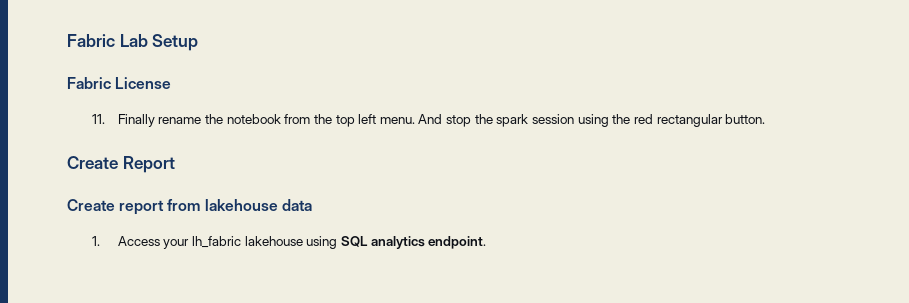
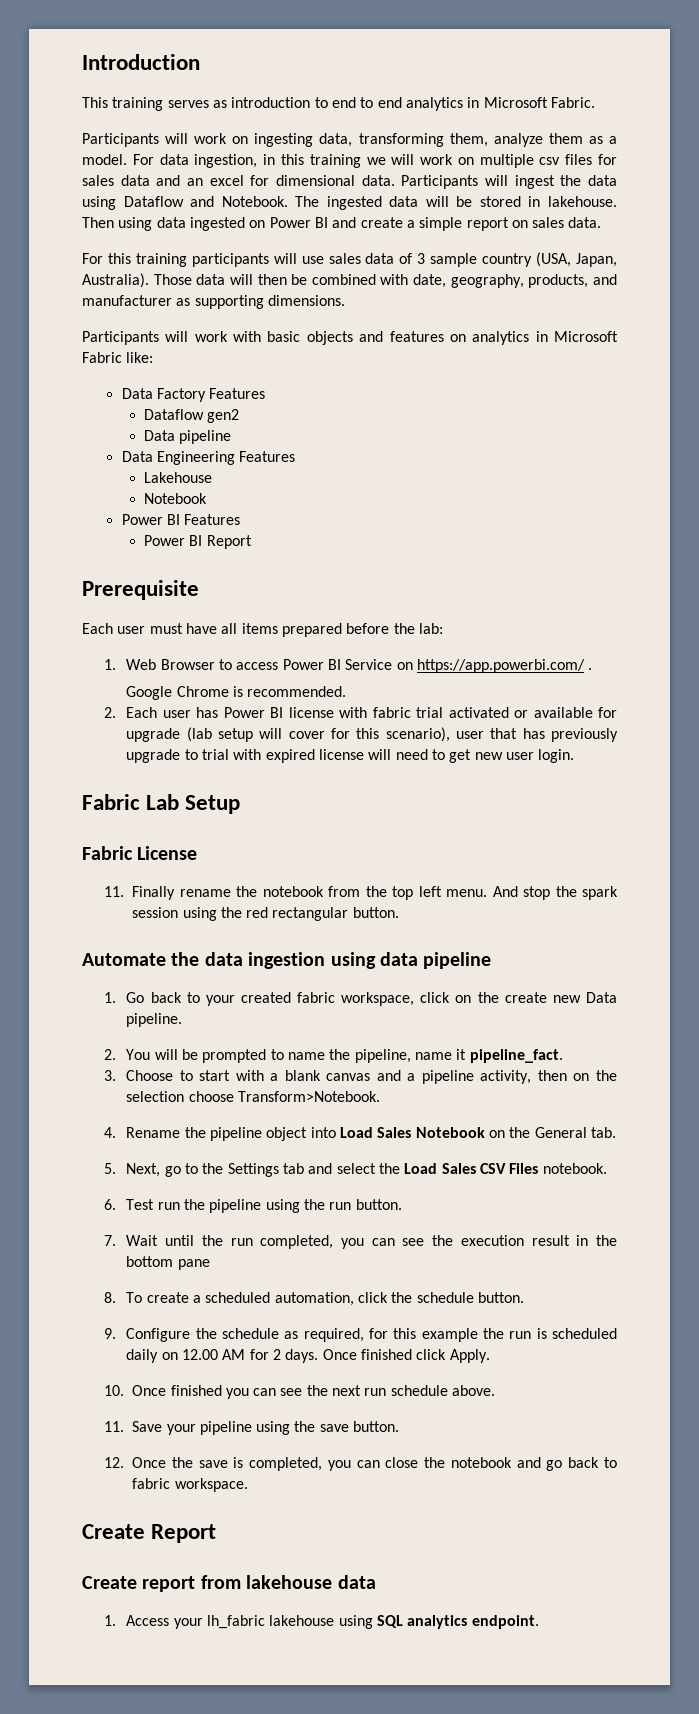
+ Introduction
+ This training serves as introduction to end to end analytics in Microsoft Fabric.
+ Participants will work on ingesting data, transforming them, analyze them as a model. For data ingestion, in this training we will work on multiple csv files for sales data and an excel for dimensional data. Participants will ingest the data using Dataflow and Notebook. The ingested data will be stored in lakehouse. Then using data ingested on Power BI and create a simple report on sales data.
+ For this training participants will use sales data of 3 sample country (USA, Japan, Australia). Those data will then be combined with date, geography, products, and manufacturer as supporting dimensions.
+ Participants will work with basic objects and features on analytics in Microsoft Fabric like:
+ Data Factory Features
+ Dataflow gen2
+ Data pipeline
+ Data Engineering Features
+ Lakehouse
+ Notebook
+ Power BI Features
+ Power BI Report
+ Prerequisite
+ Each user must have all items prepared before the lab:
+ 1. Web Browser to access Power BI Service on https://app.powerbi.com/ .
+ Google Chrome is recommended.
+ 2. Each user has Power BI license with fabric trial activated or available for upgrade (lab setup will cover for this scenario), user that has previously upgrade to trial with expired license will need to get new user login.
+ Automate the data ingestion using data pipeline
+ 1. Go back to your created fabric workspace, click on the create new Data pipeline.
+ 2. You will be prompted to name the pipeline, name it pipeline_fact.
+ 3. Choose to start with a blank canvas and a pipeline activity, then on the selection choose Transform>Notebook.
+ 4. Rename the pipeline object into Load Sales Notebook on the General tab.
+ 5. Next, go to the Settings tab and select the Load Sales CSV Files notebook.
+ 6. Test run the pipeline using the run button.
+ 7. Wait until the run completed, you can see the execution result in the bottom pane
+ 8. To create a scheduled automation, click the schedule button.
+ 9. Configure the schedule as required, for this example the run is scheduled daily on 12.00 AM for 2 days. Once finished click Apply.
+ 10. Once finished you can see the next run schedule above.
+ 11. Save your pipeline using the save button.
+ 12. Once the save is completed, you can close the notebook and go back to fabric workspace.

